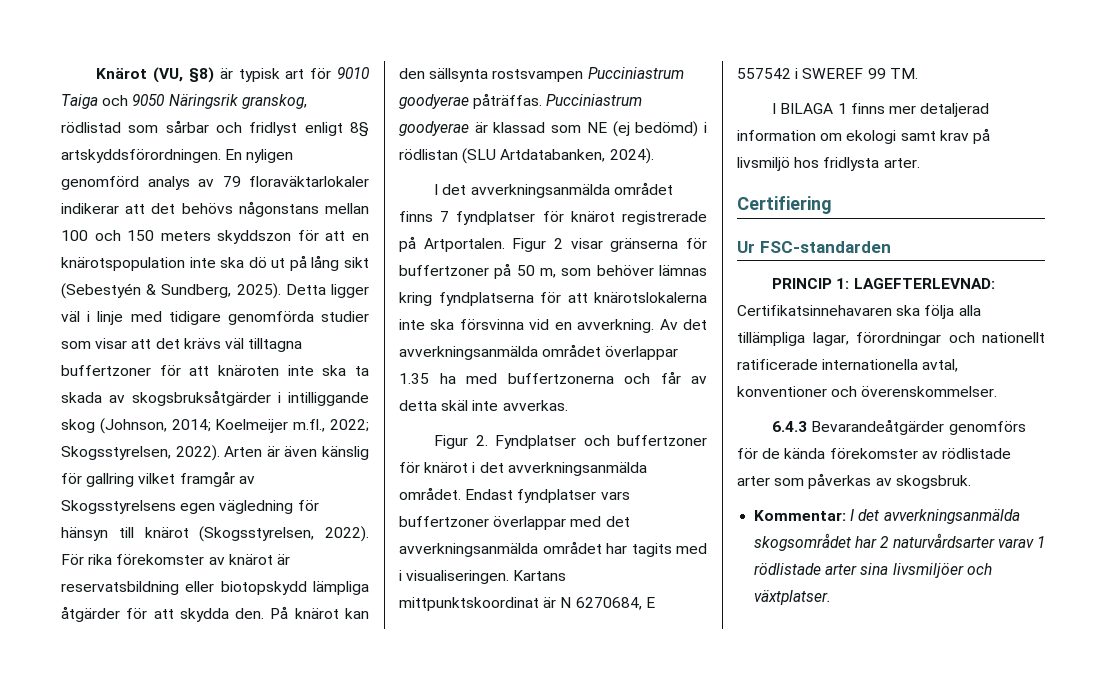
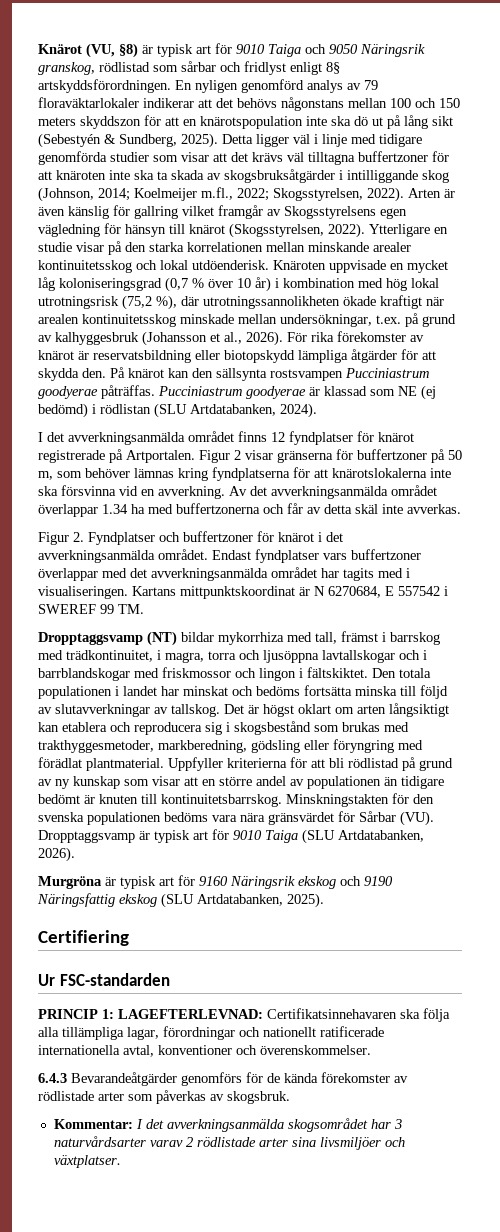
+ Ytterligare en studie visar på den starka korrelationen mellan minskande arealer kontinuitetsskog och lokal utdöenderisk. Knäroten uppvisade en mycket låg koloniseringsgrad (0,7 % över 10 år) i kombination med hög lokal utrotningsrisk (75,2 %), där utrotningssannolikheten ökade kraftigt när arealen kontinuitetsskog minskade mellan undersökningar, t.ex. på grund av kalhyggesbruk (Johansson et al., 2026).
- I det avverkningsanmälda området finns 7 fyndplatser för knärot registrerade på Artportalen.
+ I det avverkningsanmälda området finns 12 fyndplatser för knärot registrerade på Artportalen.
- Av det avverkningsanmälda området överlappar 1.35 ha med buffertzonerna och får av detta skäl inte avverkas.
+ Av det avverkningsanmälda området överlappar 1.34 ha med buffertzonerna och får av detta skäl inte avverkas.
- I BILAGA 1 finns mer detaljerad information om ekologi samt krav på livsmiljö hos fridlysta arter.
+ Dropptaggsvamp (NT) bildar mykorrhiza med tall, främst i barrskog med trädkontinuitet, i magra, torra och ljusöppna lavtallskogar och i barrblandskogar med friskmossor och lingon i fältskiktet. Den totala populationen i landet har minskat och bedöms fortsätta minska till följd av slutavverkningar av tallskog. Det är högst oklart om arten långsiktigt kan etablera och reproducera sig i skogsbestånd som brukas med trakthyggesmetoder, markberedning, gödsling eller föryngring med förädlat plantmaterial. Uppfyller kriterierna för att bli rödlistad på grund av ny kunskap som visar att en större andel av populationen än tidigare bedömt är knuten till kontinuitetsbarrskog. Minskningstakten för den svenska populationen bedöms vara nära gränsvärdet för Sårbar (VU). Dropptaggsvamp är typisk art för 9010 Taiga (SLU Artdatabanken, 2026).
+ Murgröna är typisk art för 9160 Näringsrik ekskog och 9190 Näringsfattig ekskog (SLU Artdatabanken, 2025).
- Kommentar: I det avverkningsanmälda skogsområdet har 2 naturvårdsarter varav 1 rödlistade arter sina livsmiljöer och växtplatser.
+ Kommentar: I det avverkningsanmälda skogsområdet har 3 naturvårdsarter varav 2 rödlistade arter sina livsmiljöer och växtplatser.

